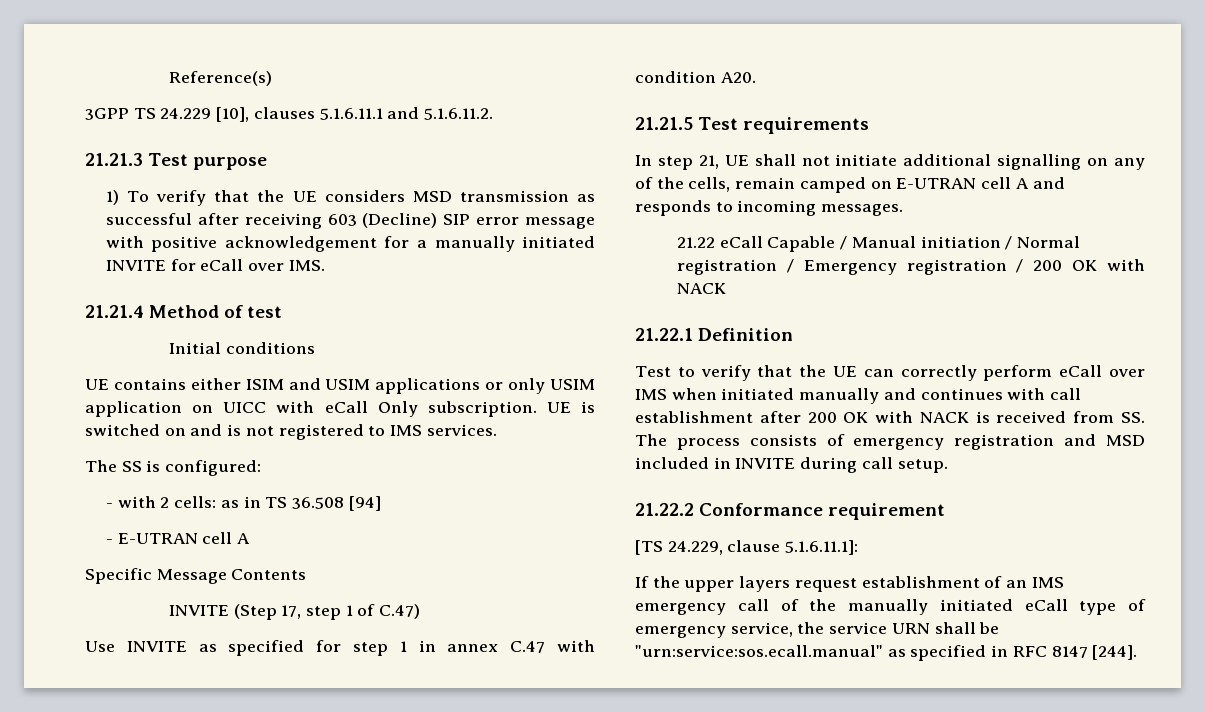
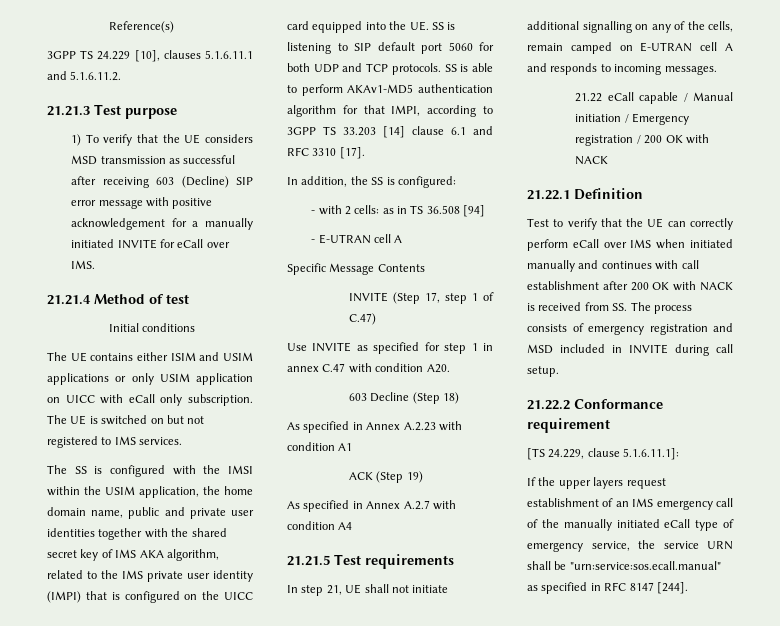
- UE contains either ISIM and USIM applications or only USIM application on UICC with eCall Only subscription. UE is switched on and is not registered to IMS services.
+ The UE contains either ISIM and USIM applications or only USIM application on UICC with eCall only subscription. The UE is switched on but not registered to IMS services.
- The SS is configured:
+ The SS is configured with the IMSI within the USIM application, the home domain name, public and private user identities together with the shared secret key of IMS AKA algorithm, related to the IMS private user identity (IMPI) that is configured on the UICC card equipped into the UE. SS is listening to SIP default port 5060 for both UDP and TCP protocols. SS is able to perform AKAv1-MD5 authentication algorithm for that IMPI, according to 3GPP TS 33.203 [14] clause 6.1 and RFC 3310 [17].
+ In addition, the SS is configured:
+ 603 Decline (Step 18)
+ As specified in Annex A.2.23 with condition A1
+ ACK (Step 19)
+ As specified in Annex A.2.7 with condition A4
- 21.22 eCall Capable / Manual initiation / Normal registration / Emergency registration / 200 OK with NACK
+ 21.22 eCall capable / Manual initiation / Emergency registration / 200 OK with NACK

